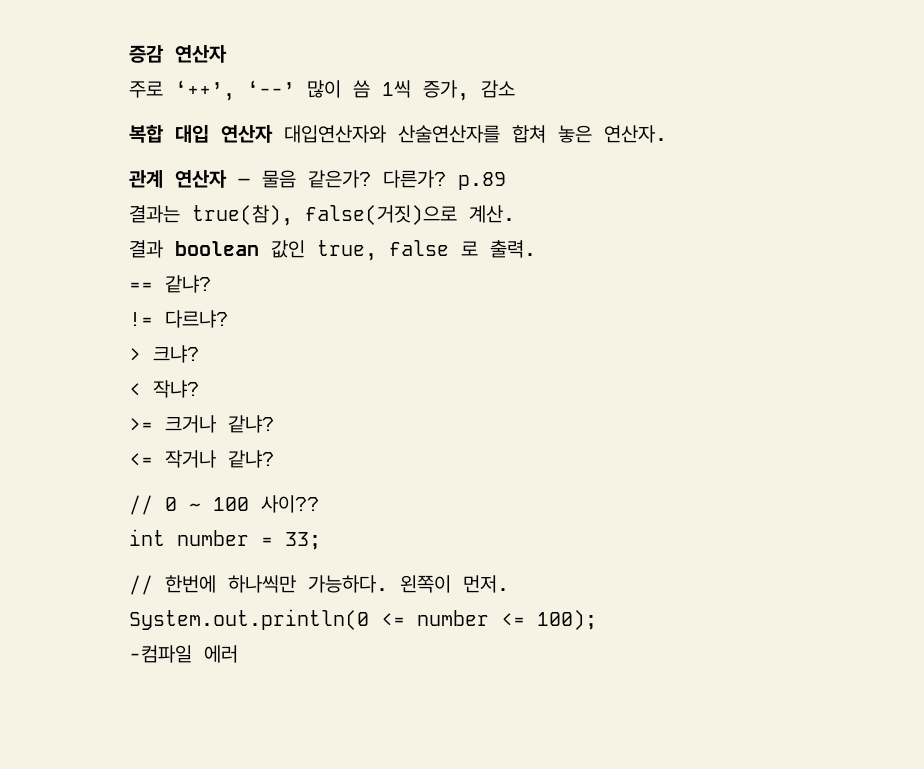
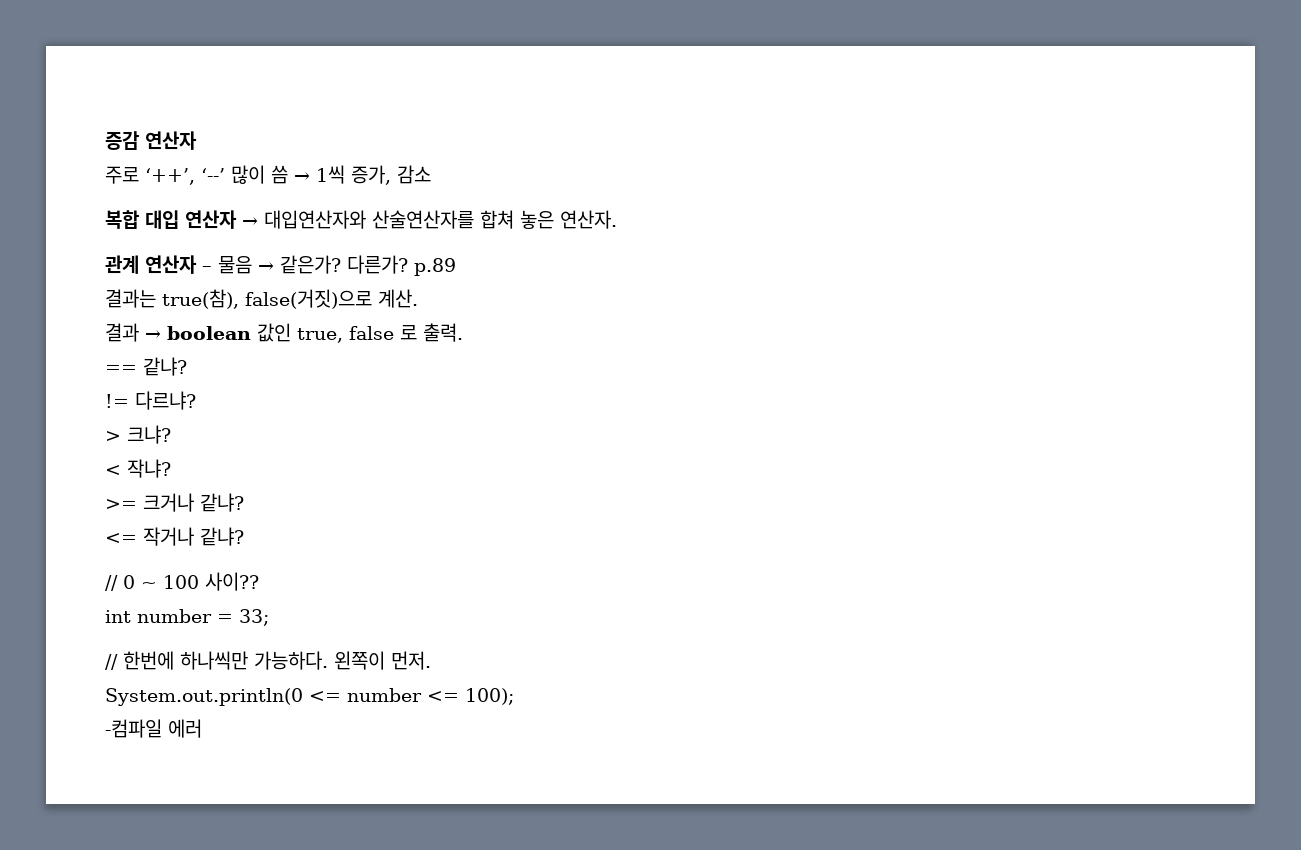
- 주로 ‘++’, ‘--’ 많이 씀 1씩 증가, 감소
+ 주로 ‘++’, ‘--’ 많이 씀 → 1씩 증가, 감소
- 복합 대입 연산자 대입연산자와 산술연산자를 합쳐 놓은 연산자.
+ 복합 대입 연산자 → 대입연산자와 산술연산자를 합쳐 놓은 연산자.
- 관계 연산자 – 물음 같은가?
+ 관계 연산자 – 물음 → 같은가?
- 결과 boolean 값인 true, false 로 출력.
+ 결과 → boolean 값인 true, false 로 출력.

